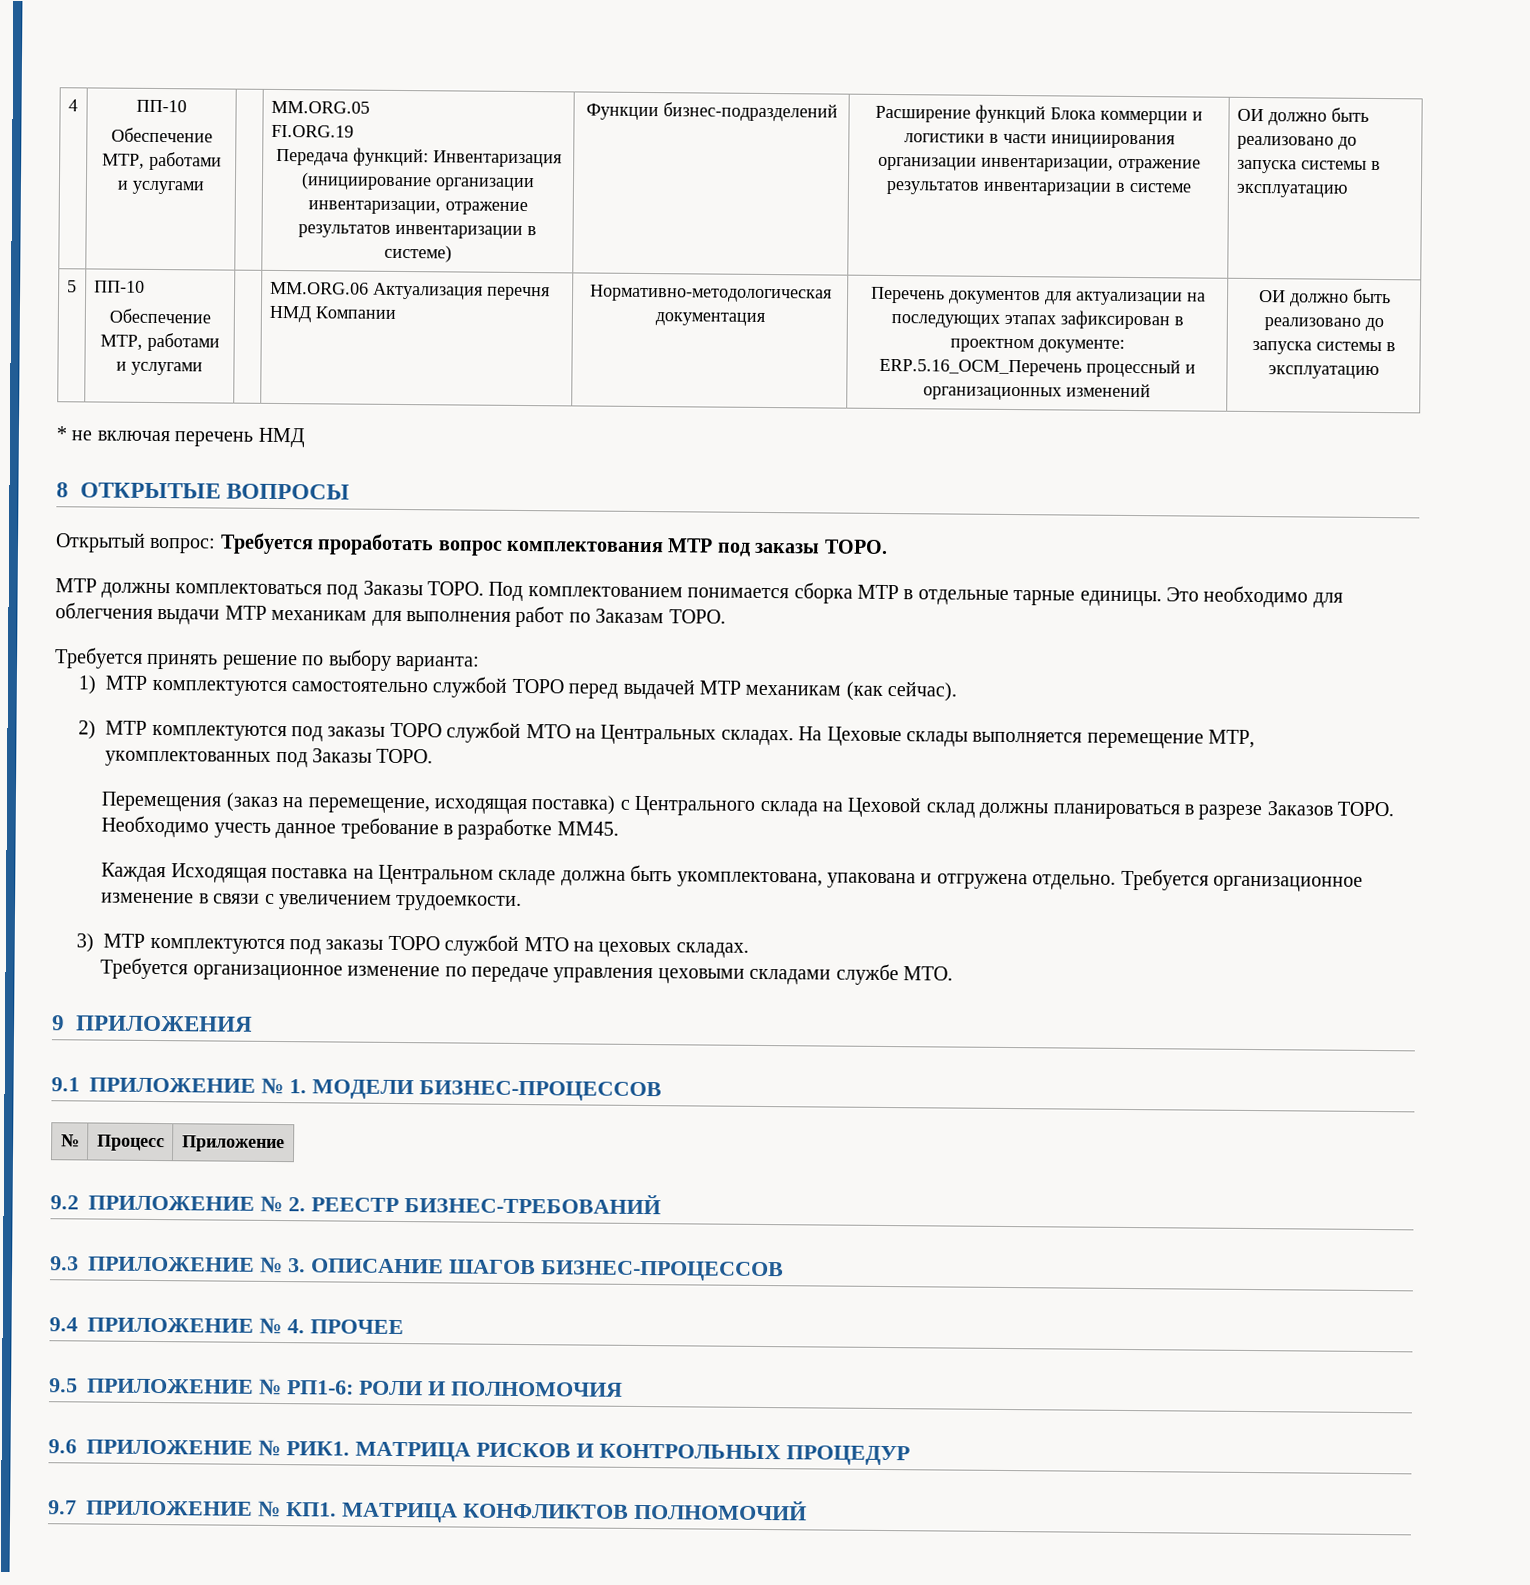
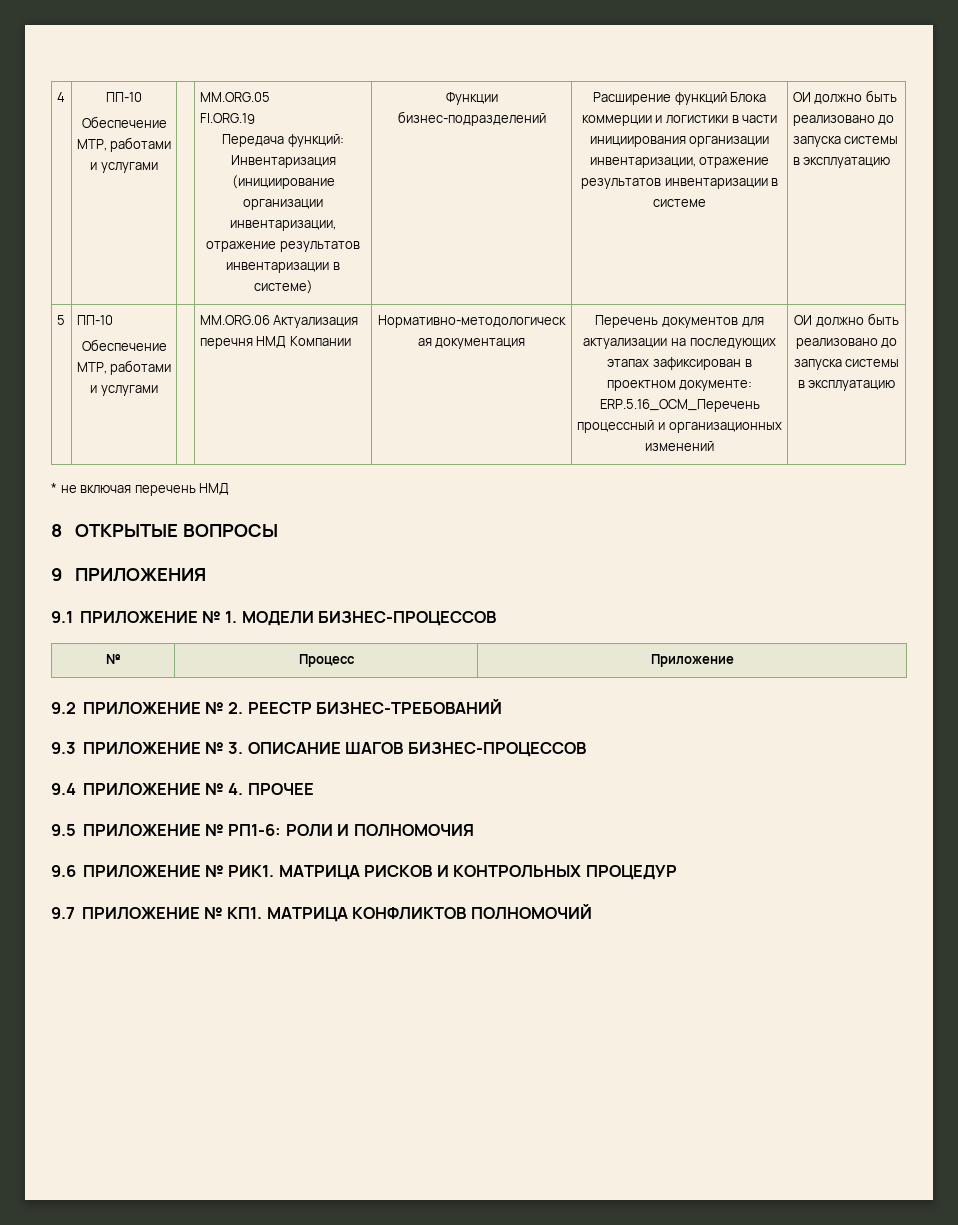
- Открытый вопрос: Требуется проработать вопрос комплектования МТР под заказы ТОРО.
- МТР должны комплектоваться под Заказы ТОРО. Под комплектованием понимается сборка МТР в отдельные тарные единицы. Это необходимо для облегчения выдачи МТР механикам для выполнения работ по Заказам ТОРО.
- Требуется принять решение по выбору варианта:
- 1) МТР комплектуются самостоятельно службой ТОРО перед выдачей МТР механикам (как сейчас).
- 2) МТР комплектуются под заказы ТОРО службой МТО на Центральных складах. На Цеховые склады выполняется перемещение МТР, укомплектованных под Заказы ТОРО.
- Перемещения (заказ на перемещение, исходящая поставка) с Центрального склада на Цеховой склад должны планироваться в разрезе Заказов ТОРО. Необходимо учесть данное требование в разработке ММ45.
- Каждая Исходящая поставка на Центральном складе должна быть укомплектована, упакована и отгружена отдельно. Требуется организационное изменение в связи с увеличением трудоемкости.
- 3) МТР комплектуются под заказы ТОРО службой МТО на цеховых складах.
- Требуется организационное изменение по передаче управления цеховыми складами службе МТО.

